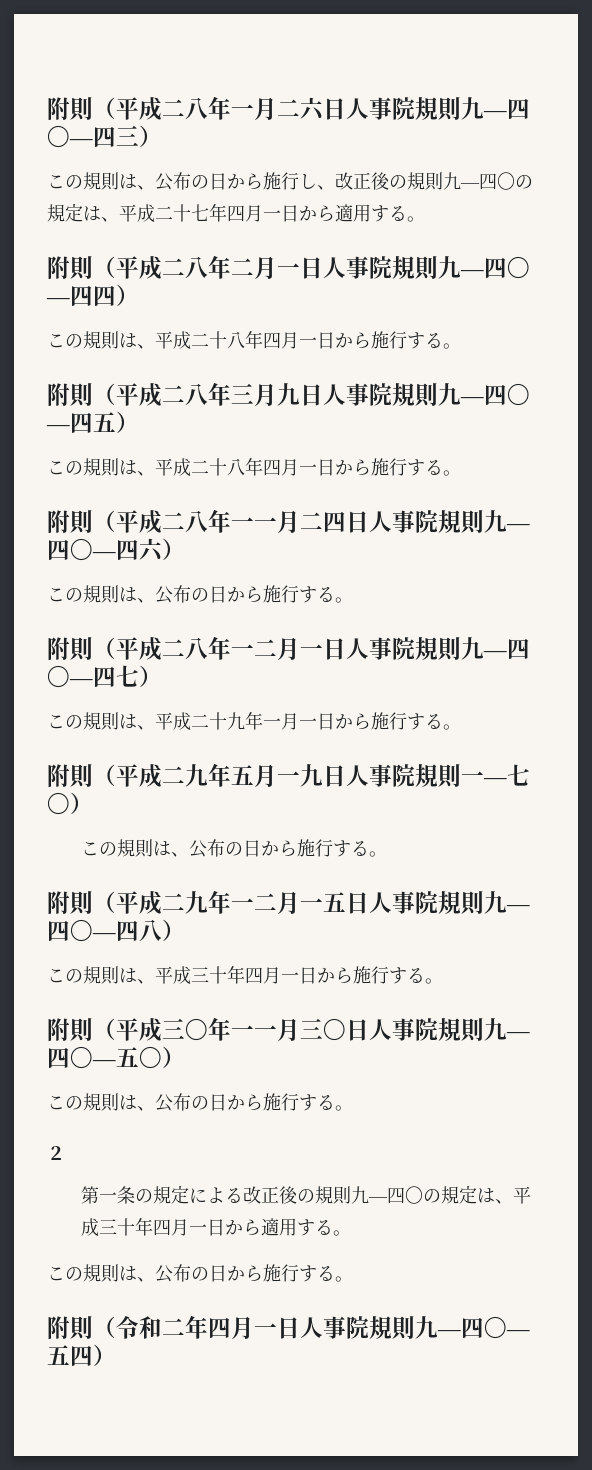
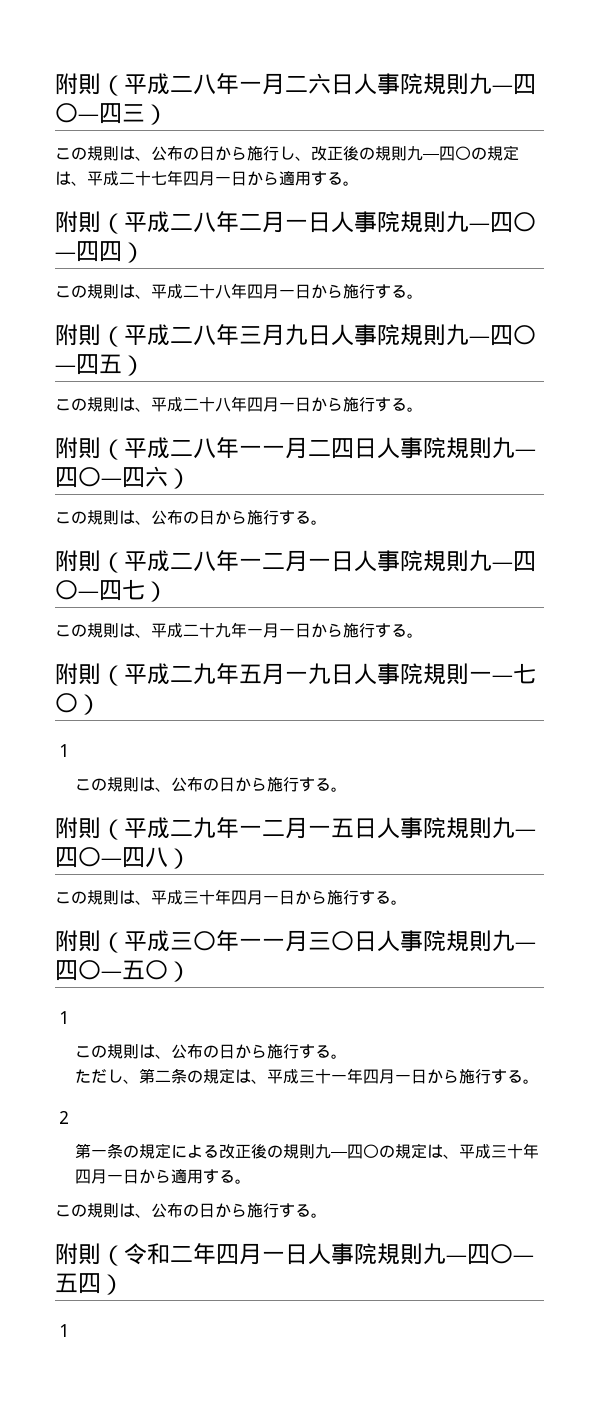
  附則（平成二九年五月一九日人事院規則一―七〇）
+ １
  附則（平成三〇年一一月三〇日人事院規則九―四〇―五〇）
+ １
  この規則は、公布の日から施行する。
+ ただし、第二条の規定は、平成三十一年四月一日から施行する。
  附則（令和二年四月一日人事院規則九―四〇―五四）
+ １

